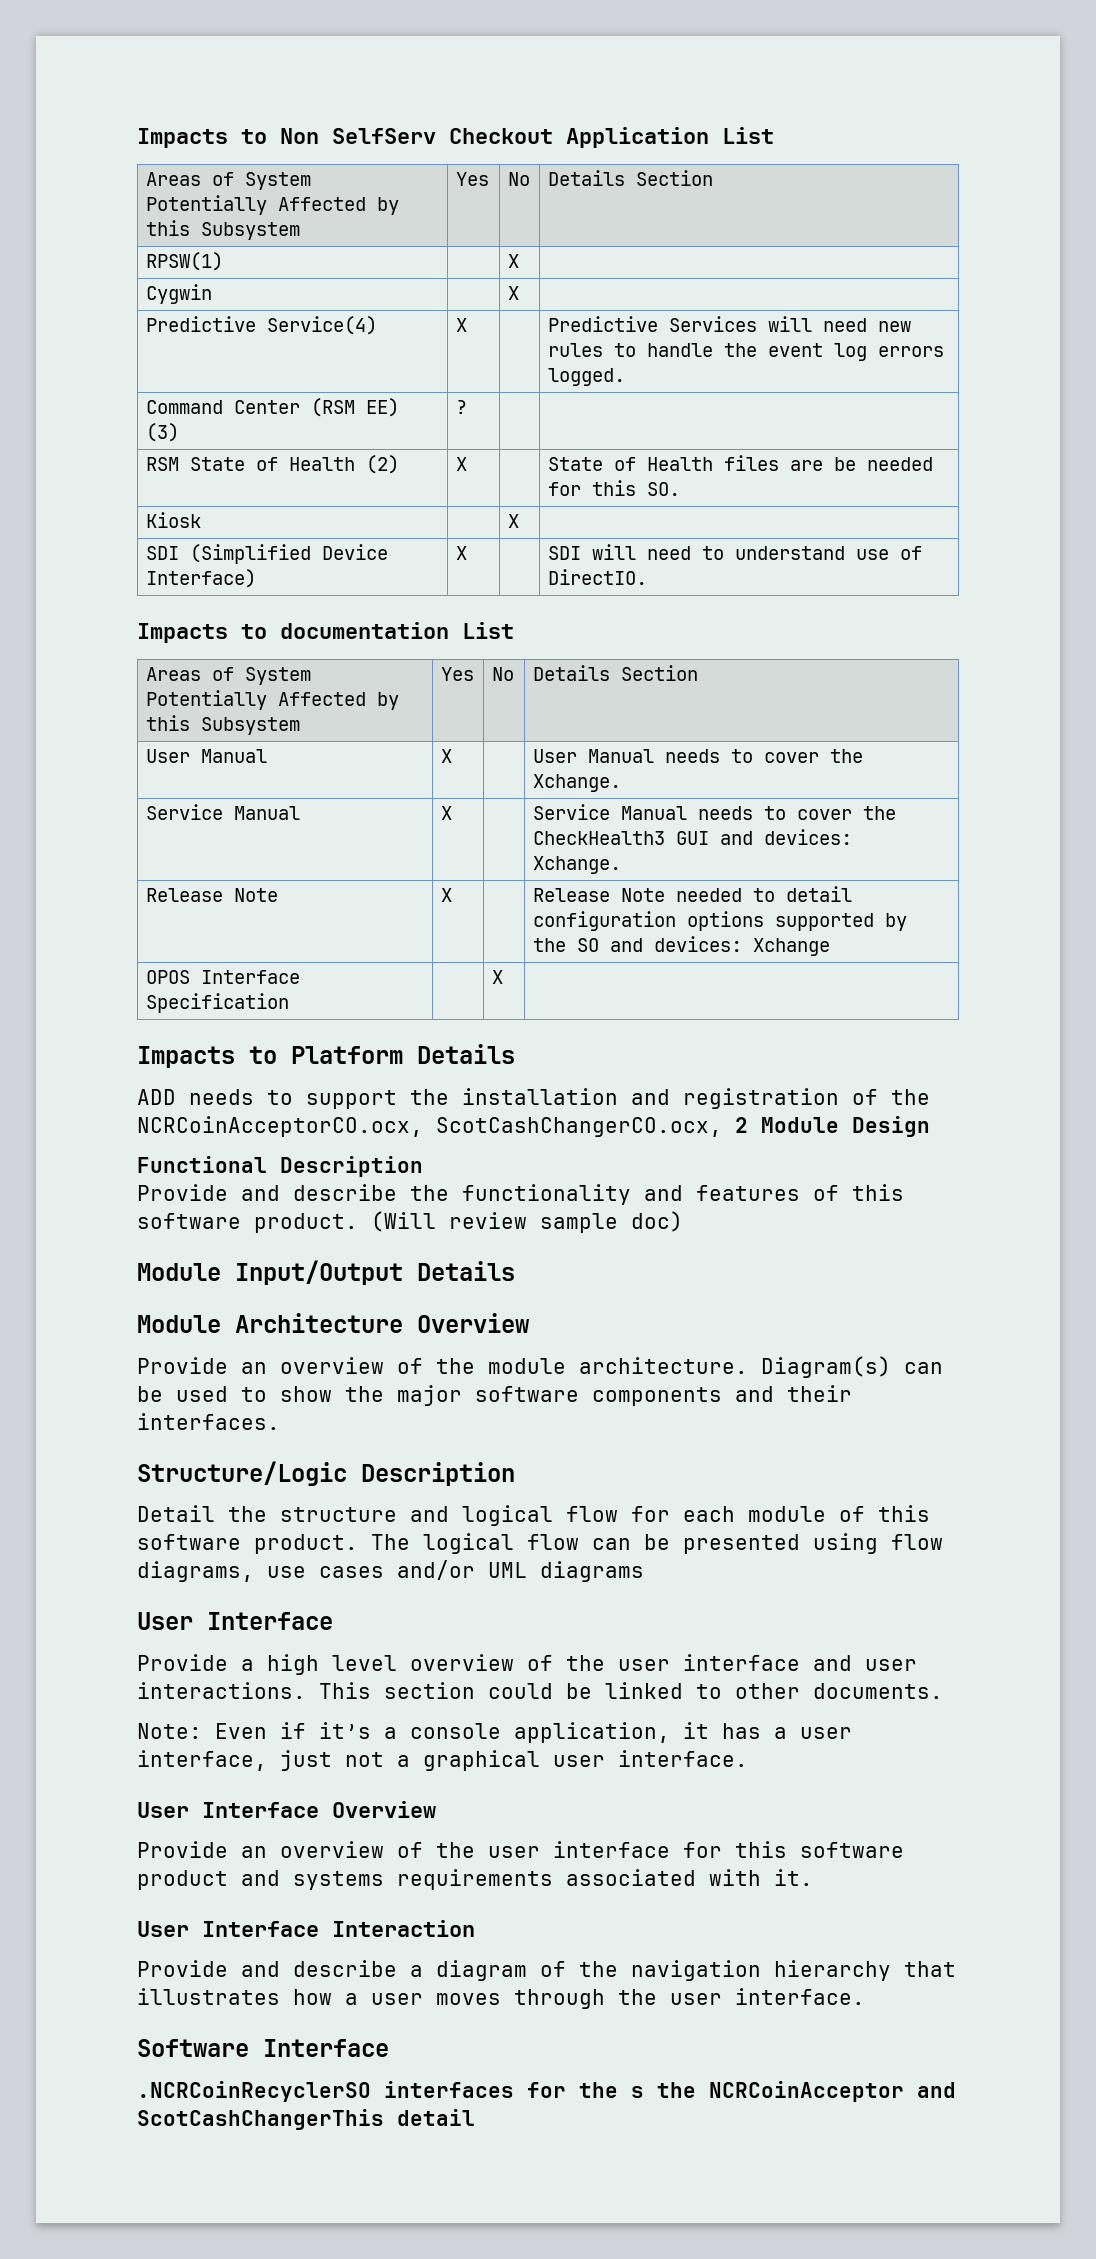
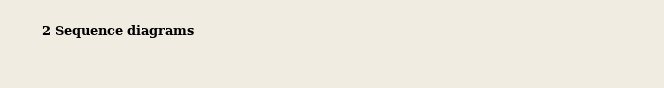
- Impacts to Non SelfServ Checkout Application List
- Areas of System Potentially Affected by this Subsystem | Yes | No | Details Section
- RPSW(1) | | X |
- Cygwin | | X |
- Predictive Service(4) | X | | Predictive Services will need new rules to handle the event log errors logged.
- Command Center (RSM EE) (3) | ? | |
- RSM State of Health (2) | X | | State of Health files are be needed for this SO.
- Kiosk | | X |
- SDI (Simplified Device Interface) | X | | SDI will need to understand use of DirectIO.
- Impacts to documentation List
- Areas of System Potentially Affected by this Subsystem | Yes | No | Details Section
- User Manual | X | | User Manual needs to cover the Xchange.
- Service Manual | X | | Service Manual needs to cover the CheckHealth3 GUI and devices: Xchange.
- Release Note | X | | Release Note needed to detail configuration options supported by the SO and devices: Xchange
- OPOS Interface Specification | | X |
- Impacts to Platform Details
- ADD needs to support the installation and registration of the NCRCoinAcceptorCO.ocx, ScotCashChangerCO.ocx, 2 Module Design
- Functional Description
- Provide and describe the functionality and features of this software product. (Will review sample doc)
- Module Input/Output Details
- Module Architecture Overview
- Provide an overview of the module architecture. Diagram(s) can be used to show the major software components and their interfaces.
- Structure/Logic Description
- Detail the structure and logical flow for each module of this software product. The logical flow can be presented using flow diagrams, use cases and/or UML diagrams
- User Interface
- Provide a high level overview of the user interface and user interactions. This section could be linked to other documents.
- Note: Even if it’s a console application, it has a user interface, just not a graphical user interface.
- User Interface Overview
- Provide an overview of the user interface for this software product and systems requirements associated with it.
- User Interface Interaction
- Provide and describe a diagram of the navigation hierarchy that illustrates how a user moves through the user interface.
- Software Interface
- .NCRCoinRecyclerSO interfaces for the s the NCRCoinAcceptor and ScotCashChangerThis detail
+ 2 Sequence diagrams

